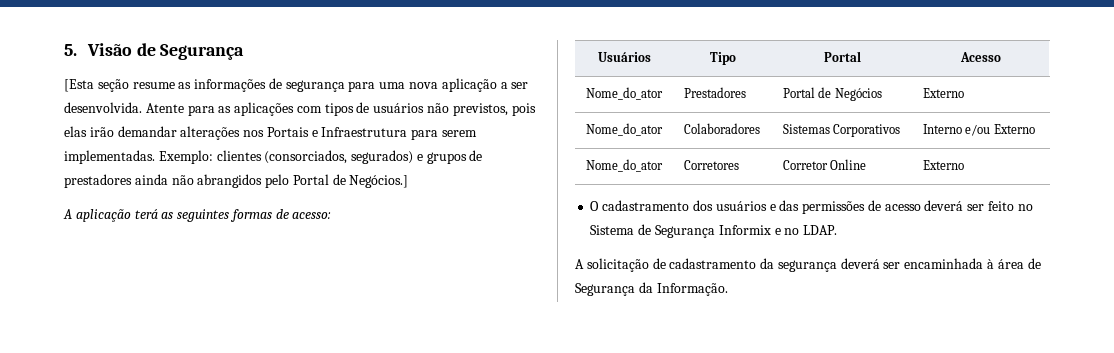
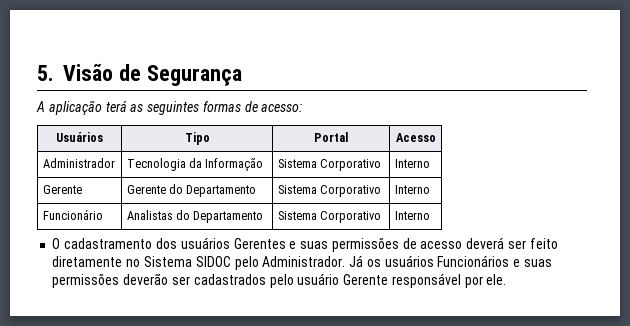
- [Esta seção resume as informações de segurança para uma nova aplicação a ser desenvolvida. Atente para as aplicações com tipos de usuários não previstos, pois elas irão demandar alterações nos Portais e Infraestrutura para serem implementadas. Exemplo: clientes (consorciados, segurados) e grupos de prestadores ainda não abrangidos pelo Portal de Negócios.]
- Nome_do_ator | Prestadores | Portal de Negócios | Externo
- Nome_do_ator | Colaboradores | Sistemas Corporativos | Interno e/ou Externo
- Nome_do_ator | Corretores | Corretor Online | Externo
+ Administrador | Tecnologia da Informação | Sistema Corporativo | Interno
+ Gerente | Gerente do Departamento | Sistema Corporativo | Interno
+ Funcionário | Analistas do Departamento | Sistema Corporativo | Interno
- O cadastramento dos usuários e das permissões de acesso deverá ser feito no Sistema de Segurança Informix e no LDAP.
- A solicitação de cadastramento da segurança deverá ser encaminhada à área de Segurança da Informação.
+ O cadastramento dos usuários Gerentes e suas permissões de acesso deverá ser feito diretamente no Sistema SIDOC pelo Administrador. Já os usuários Funcionários e suas permissões deverão ser cadastrados pelo usuário Gerente responsável por ele.

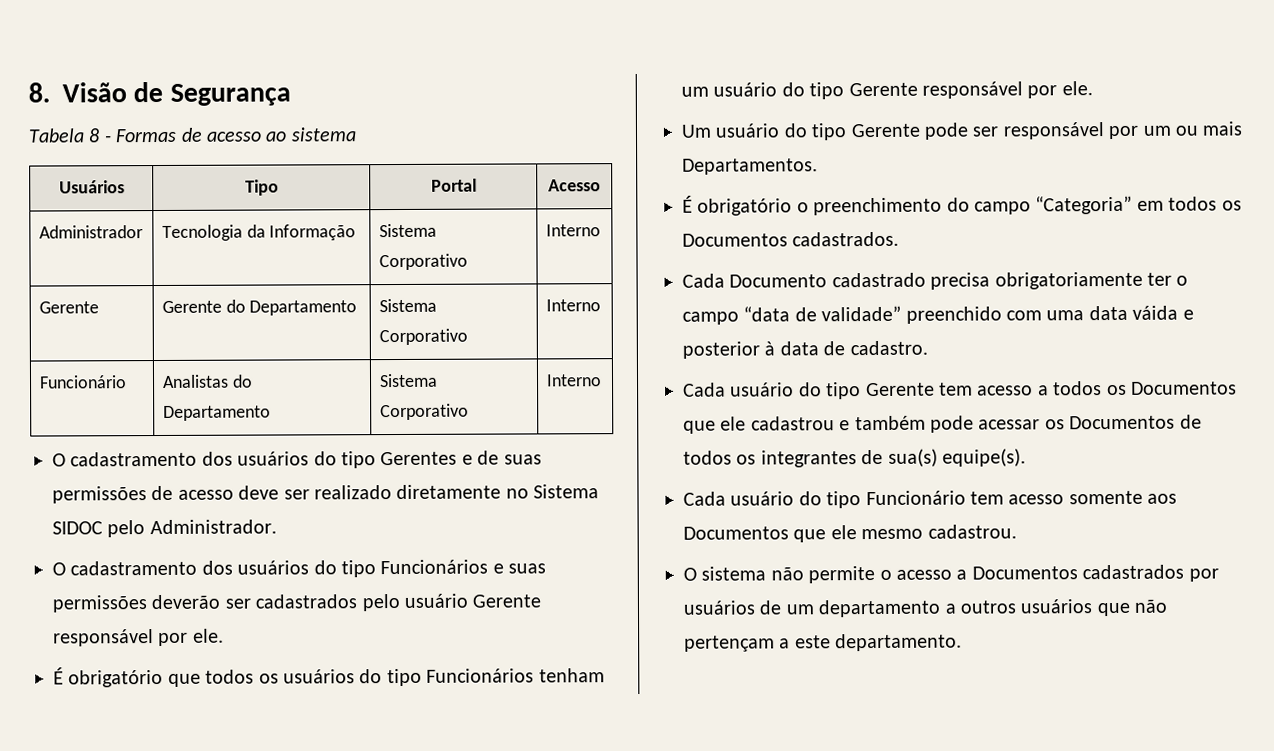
- 5. Visão de Segurança
+ 8. Visão de Segurança
- A aplicação terá as seguintes formas de acesso:
+ Tabela 8 - Formas de acesso ao sistema
- O cadastramento dos usuários Gerentes e suas permissões de acesso deverá ser feito diretamente no Sistema SIDOC pelo Administrador. Já os usuários Funcionários e suas permissões deverão ser cadastrados pelo usuário Gerente responsável por ele.
+ O cadastramento dos usuários do tipo Gerentes e de suas permissões de acesso deve ser realizado diretamente no Sistema SIDOC pelo Administrador.
+ O cadastramento dos usuários do tipo Funcionários e suas permissões deverão ser cadastrados pelo usuário Gerente responsável por ele.
+ É obrigatório que todos os usuários do tipo Funcionários tenham um usuário do tipo Gerente responsável por ele.
+ Um usuário do tipo Gerente pode ser responsável por um ou mais Departamentos.
+ É obrigatório o preenchimento do campo “Categoria” em todos os Documentos cadastrados.
+ Cada Documento cadastrado precisa obrigatoriamente ter o campo “data de validade” preenchido com uma data váida e posterior à data de cadastro.
+ Cada usuário do tipo Gerente tem acesso a todos os Documentos que ele cadastrou e também pode acessar os Documentos de todos os integrantes de sua(s) equipe(s).
+ Cada usuário do tipo Funcionário tem acesso somente aos Documentos que ele mesmo cadastrou.
+ O sistema não permite o acesso a Documentos cadastrados por usuários de um departamento a outros usuários que não pertençam a este departamento.

